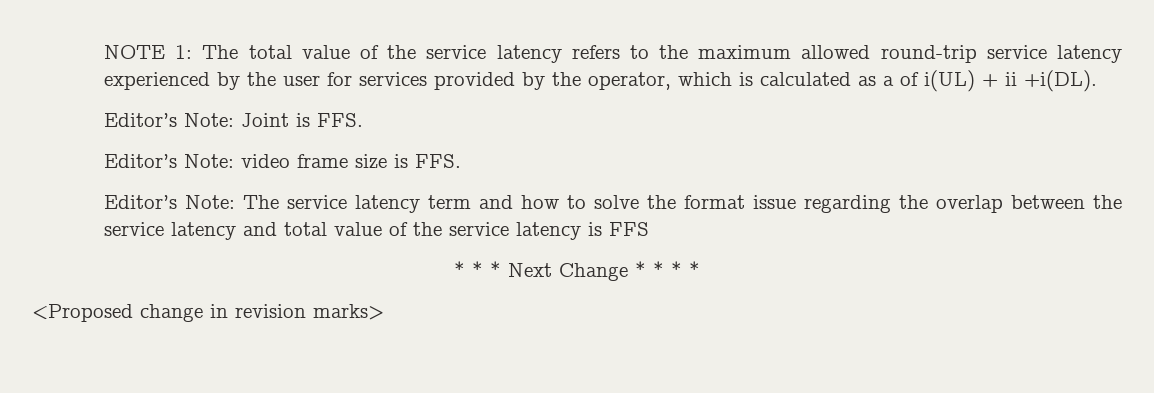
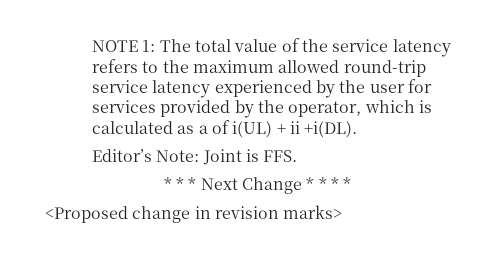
- Editor’s Note: video frame size is FFS.
- Editor’s Note: The service latency term and how to solve the format issue regarding the overlap between the service latency and total value of the service latency is FFS

